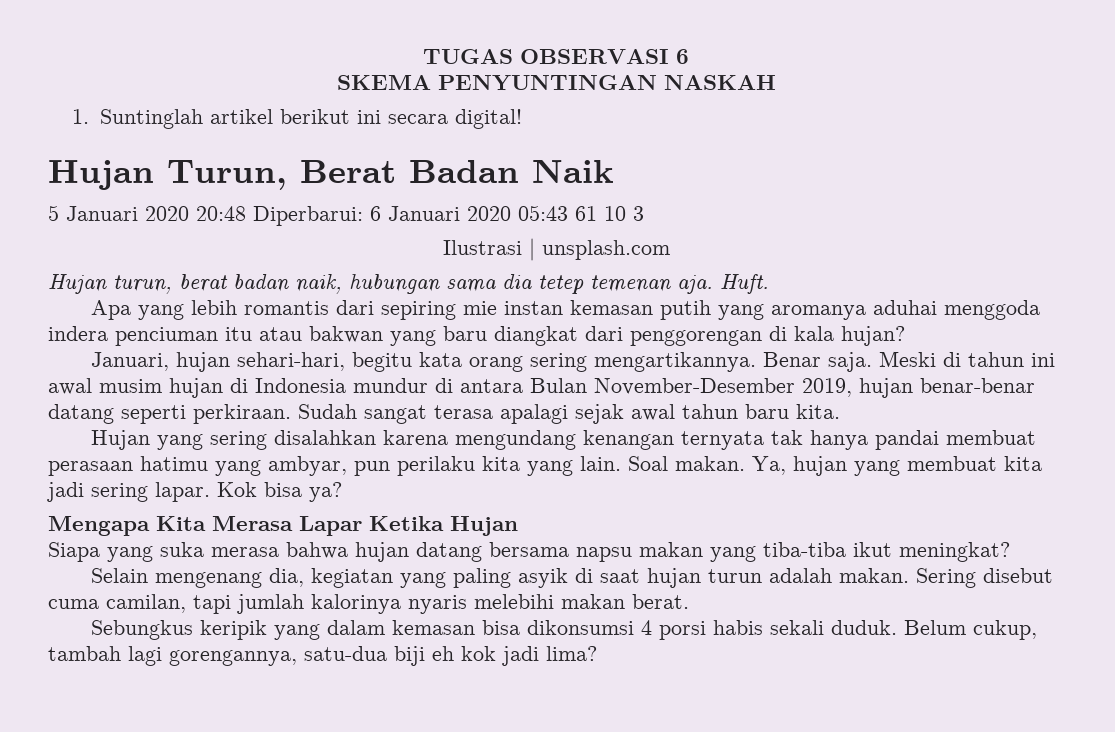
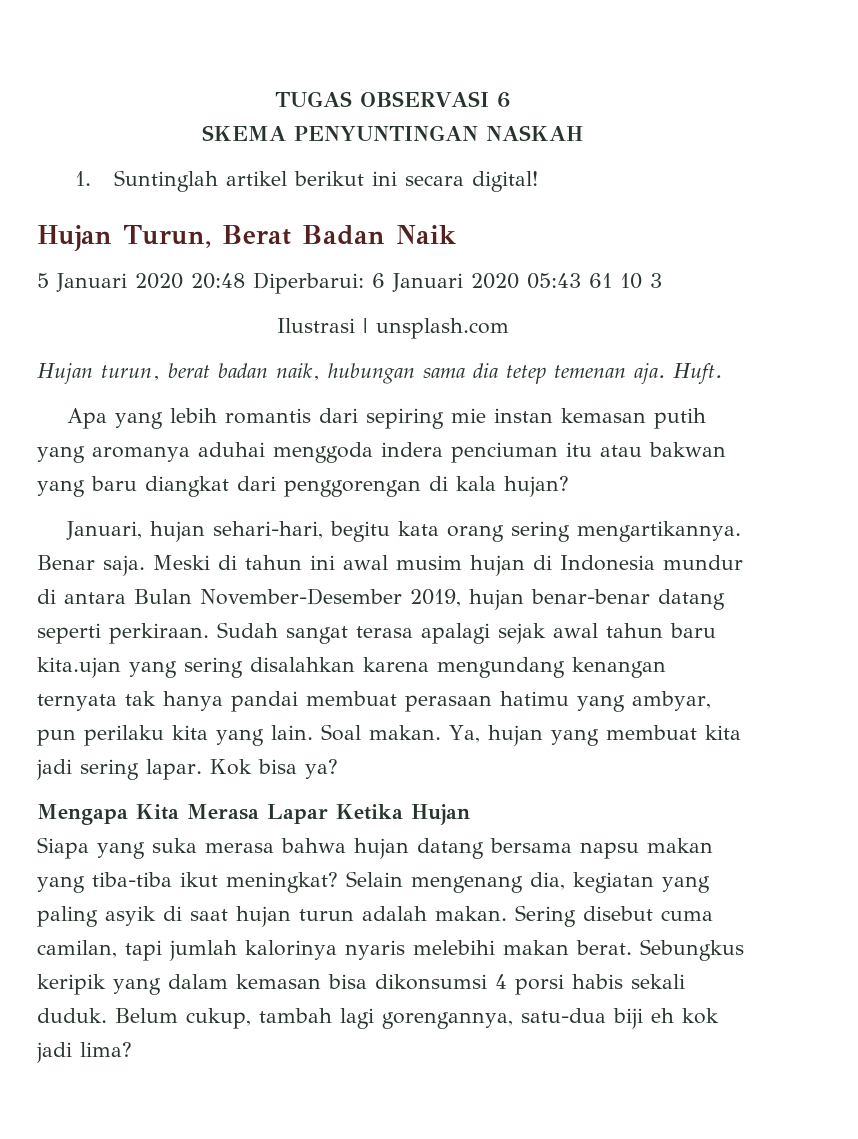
- Sudah sangat terasa apalagi sejak awal tahun baru kita.
- Hujan yang sering disalahkan karena mengundang kenangan ternyata tak hanya pandai membuat perasaan hatimu yang ambyar, pun perilaku kita yang lain.
+ Sudah sangat terasa apalagi sejak awal tahun baru kita.ujan yang sering disalahkan karena mengundang kenangan ternyata tak hanya pandai membuat perasaan hatimu yang ambyar, pun perilaku kita yang lain.
- Siapa yang suka merasa bahwa hujan datang bersama napsu makan yang tiba-tiba ikut meningkat?
- Selain mengenang dia, kegiatan yang paling asyik di saat hujan turun adalah makan.
+ Siapa yang suka merasa bahwa hujan datang bersama napsu makan yang tiba-tiba ikut meningkat? Selain mengenang dia, kegiatan yang paling asyik di saat hujan turun adalah makan.
- Sering disebut cuma camilan, tapi jumlah kalorinya nyaris melebihi makan berat.
- Sebungkus keripik yang dalam kemasan bisa dikonsumsi 4 porsi habis sekali duduk.
+ Sering disebut cuma camilan, tapi jumlah kalorinya nyaris melebihi makan berat. Sebungkus keripik yang dalam kemasan bisa dikonsumsi 4 porsi habis sekali duduk.

